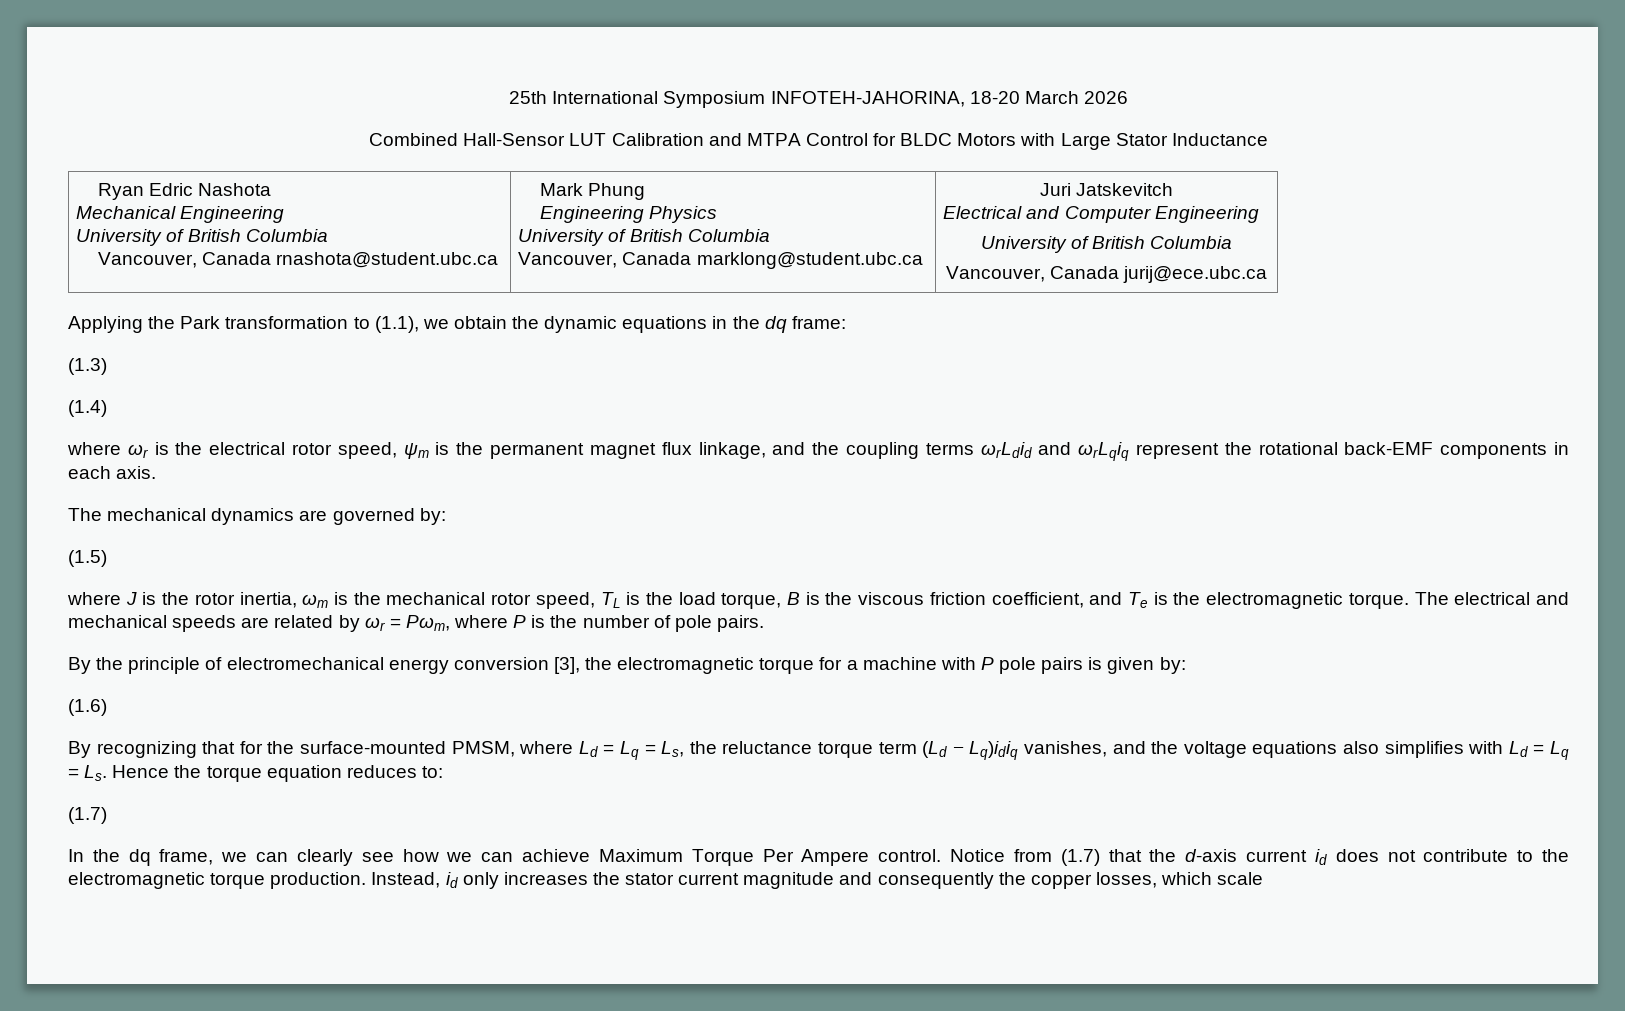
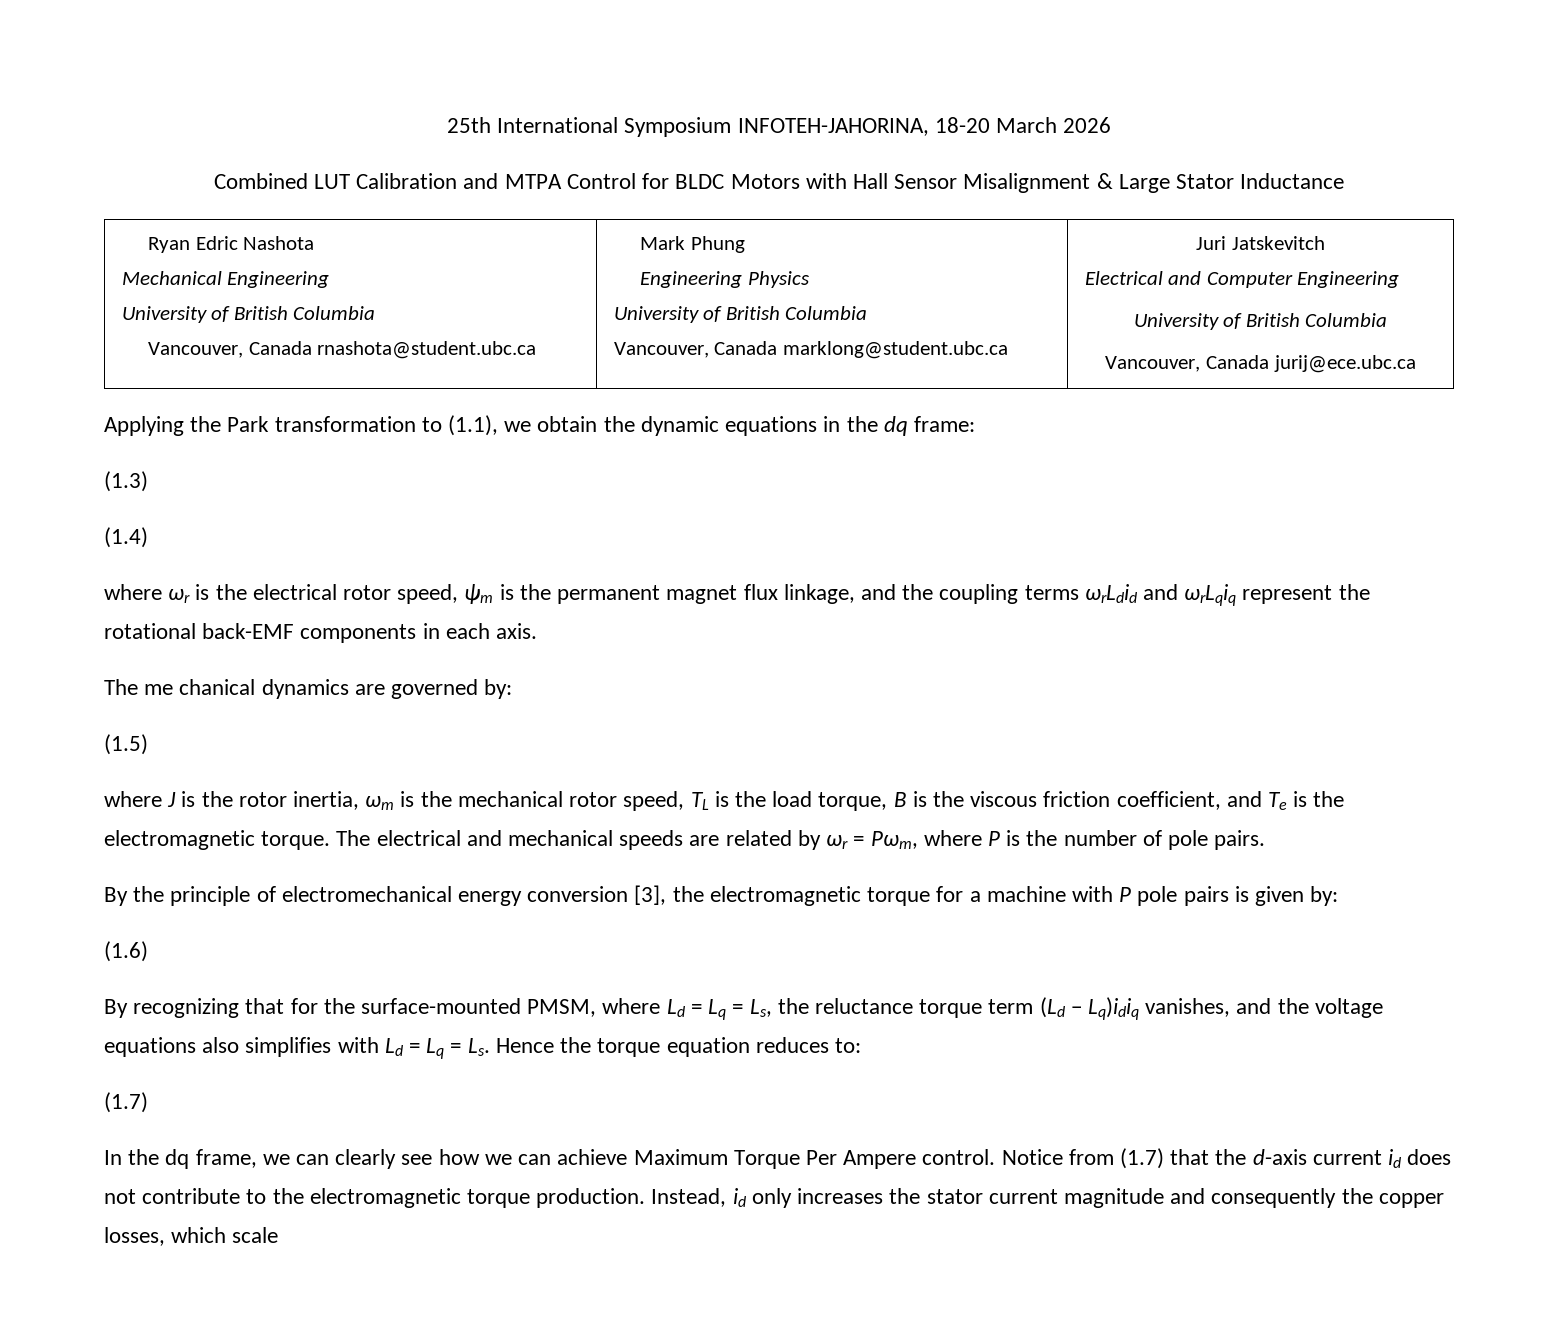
- Combined Hall-Sensor LUT Calibration and MTPA Control for BLDC Motors with Large Stator Inductance
+ Combined LUT Calibration and MTPA Control for BLDC Motors with Hall Sensor Misalignment & Large Stator Inductance
- The mechanical dynamics are governed by:
+ The me chanical dynamics are governed by:

